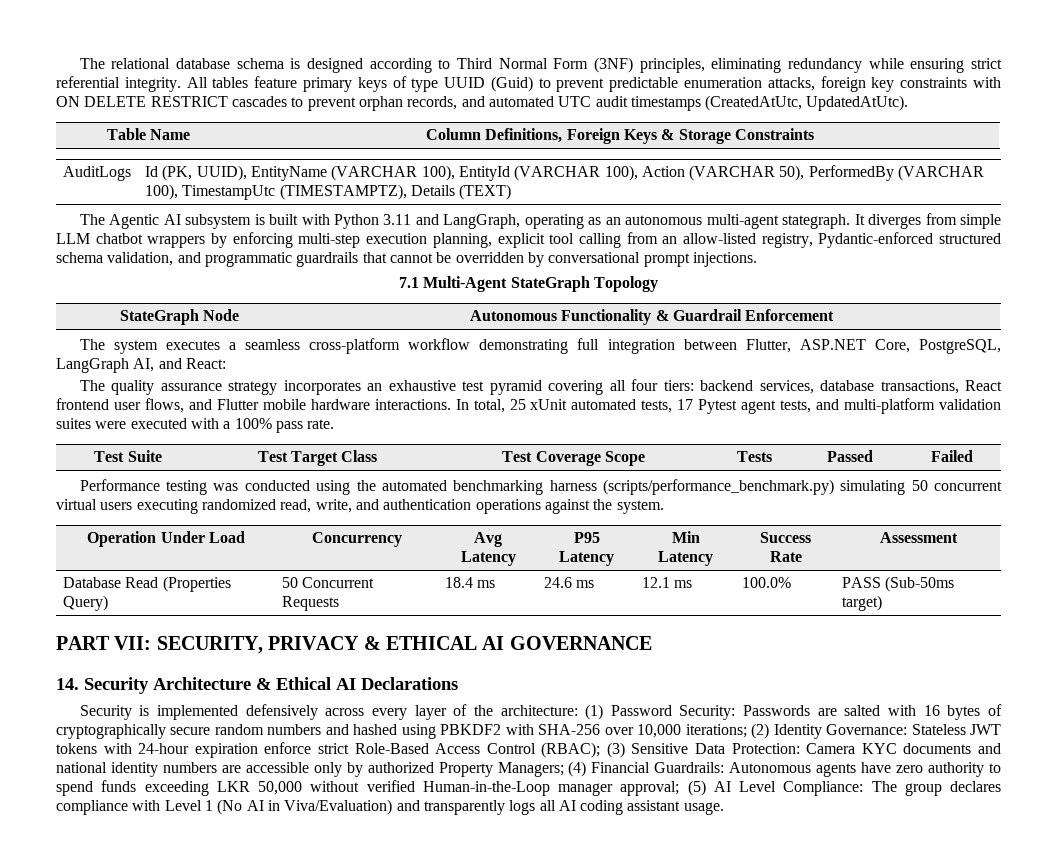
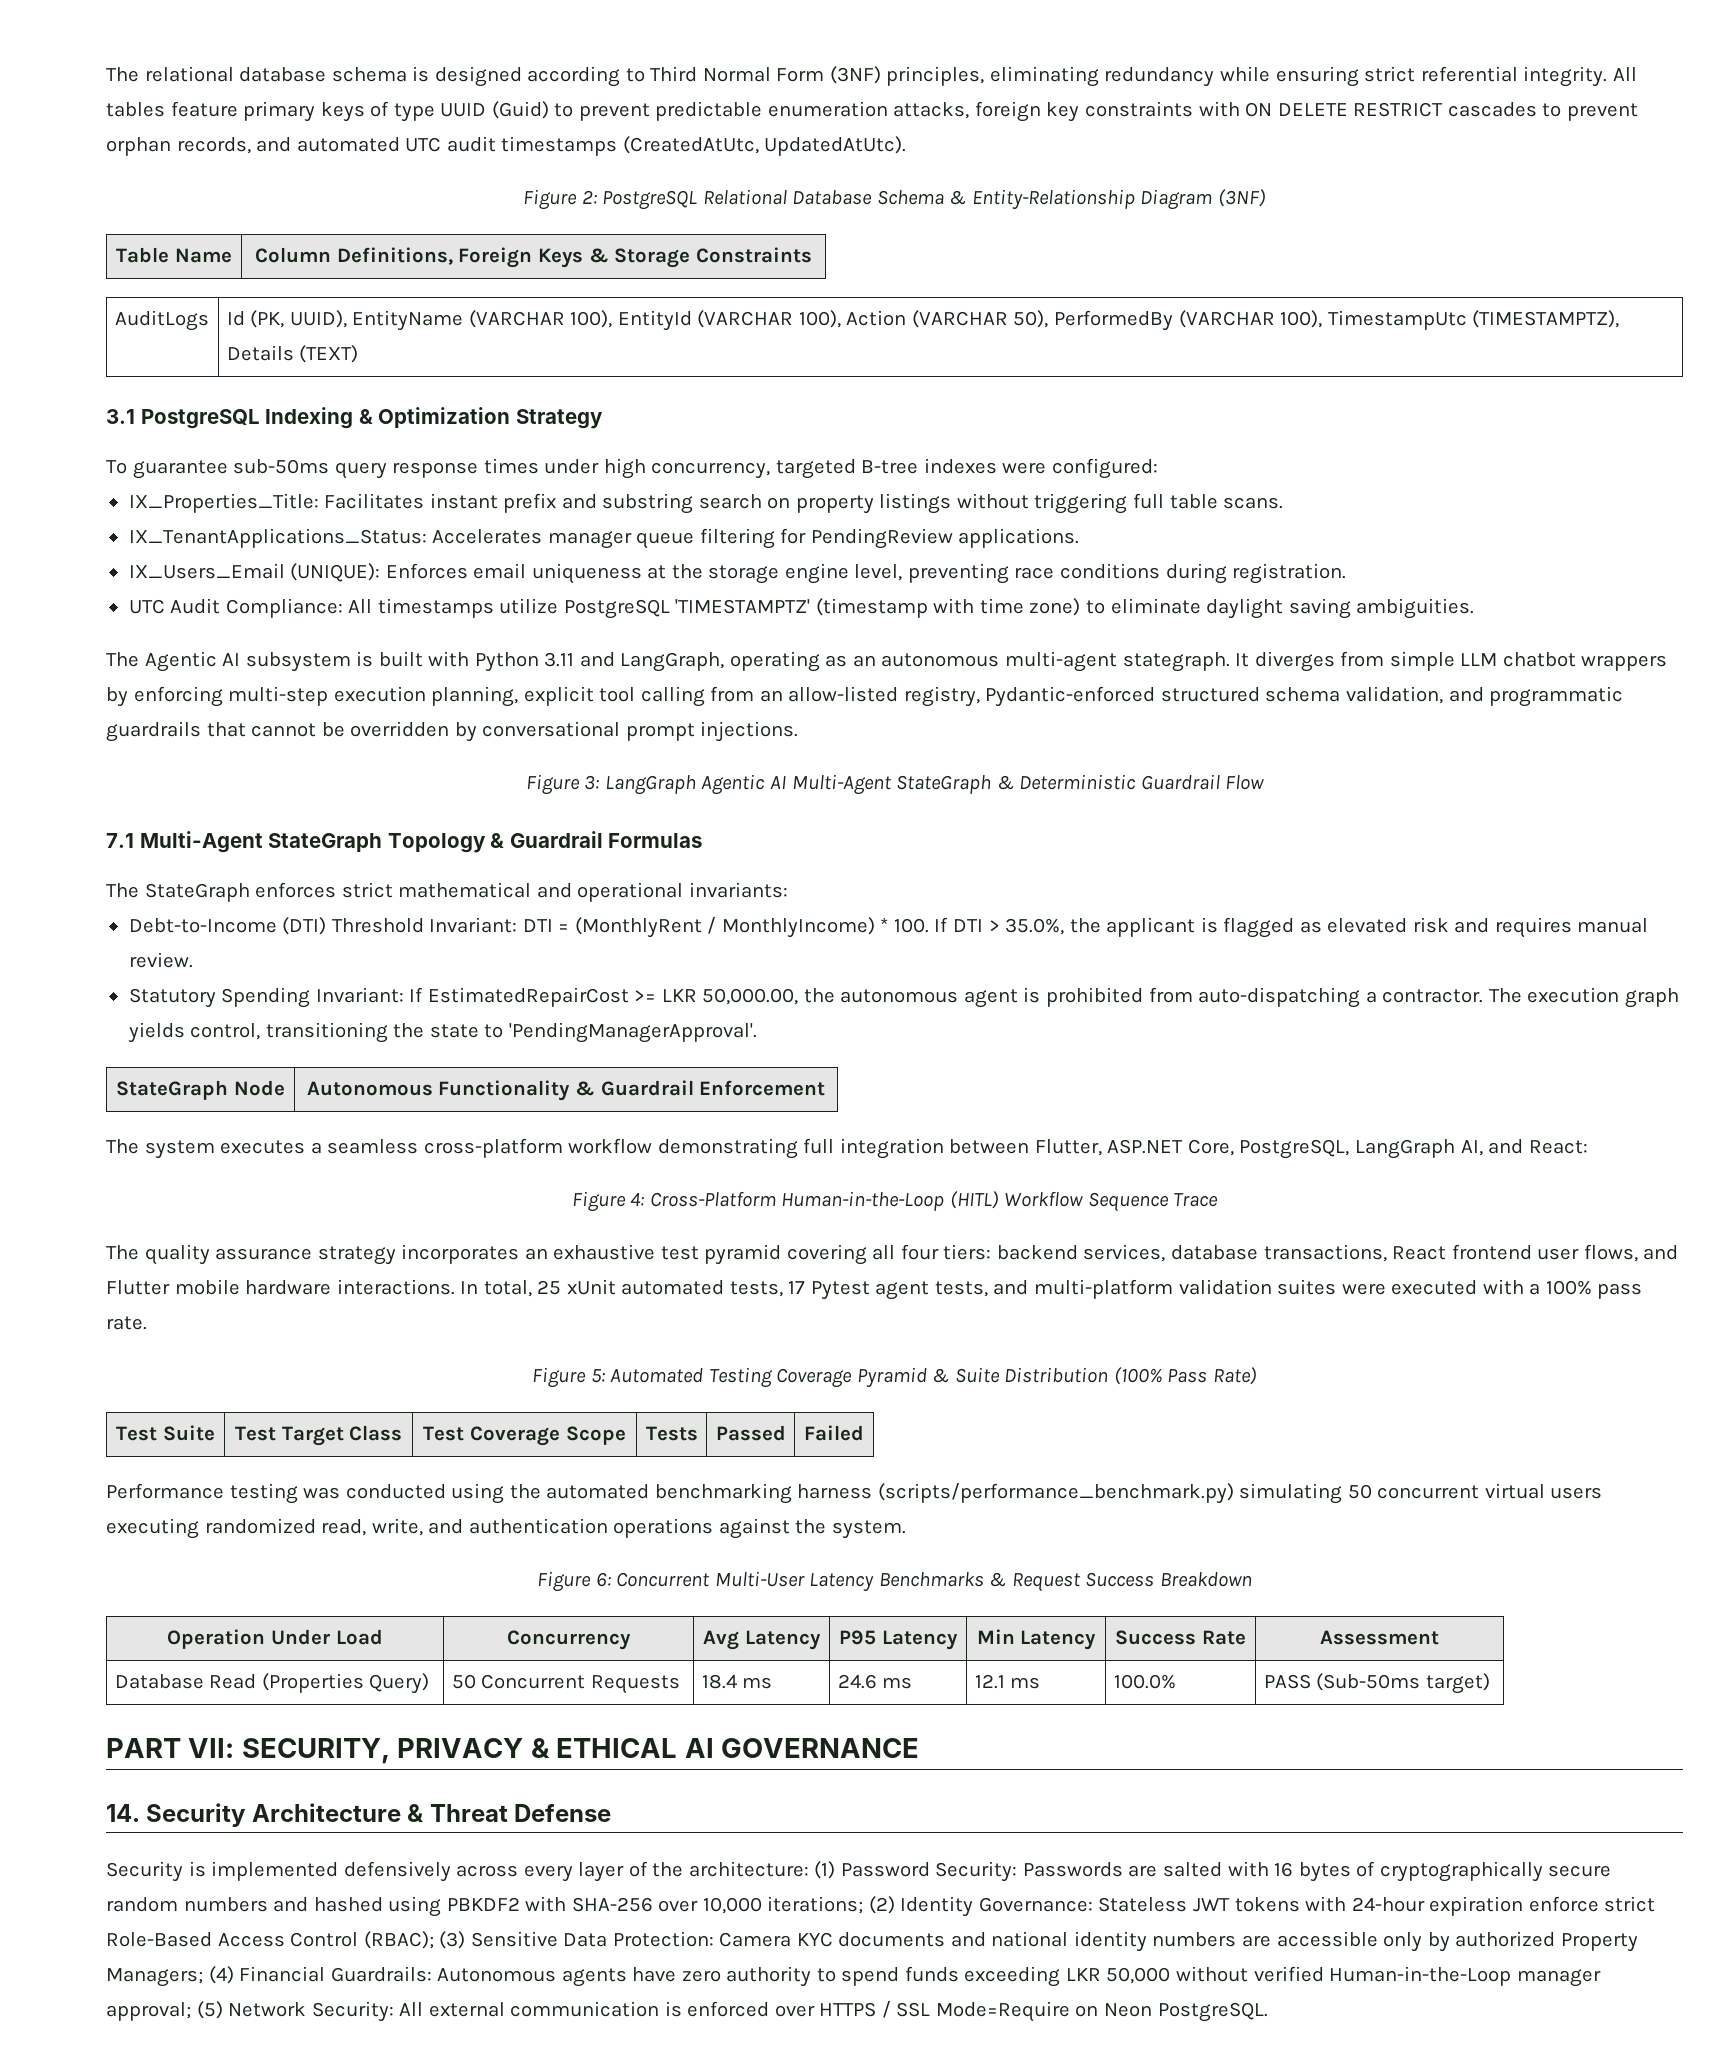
+ Figure 2: PostgreSQL Relational Database Schema & Entity-Relationship Diagram (3NF)
+ 3.1 PostgreSQL Indexing & Optimization Strategy
+ To guarantee sub-50ms query response times under high concurrency, targeted B-tree indexes were configured:
+ IX_Properties_Title: Facilitates instant prefix and substring search on property listings without triggering full table scans.
+ IX_TenantApplications_Status: Accelerates manager queue filtering for PendingReview applications.
+ IX_Users_Email (UNIQUE): Enforces email uniqueness at the storage engine level, preventing race conditions during registration.
+ UTC Audit Compliance: All timestamps utilize PostgreSQL 'TIMESTAMPTZ' (timestamp with time zone) to eliminate daylight saving ambiguities.
- 7.1 Multi-Agent StateGraph Topology
+ Figure 3: LangGraph Agentic AI Multi-Agent StateGraph & Deterministic Guardrail Flow
+ 7.1 Multi-Agent StateGraph Topology & Guardrail Formulas
+ The StateGraph enforces strict mathematical and operational invariants:
+ Debt-to-Income (DTI) Threshold Invariant: DTI = (MonthlyRent / MonthlyIncome) * 100. If DTI > 35.0%, the applicant is flagged as elevated risk and requires manual review.
+ Statutory Spending Invariant: If EstimatedRepairCost >= LKR 50,000.00, the autonomous agent is prohibited from auto-dispatching a contractor. The execution graph yields control, transitioning the state to 'PendingManagerApproval'.
+ Figure 4: Cross-Platform Human-in-the-Loop (HITL) Workflow Sequence Trace
+ Figure 5: Automated Testing Coverage Pyramid & Suite Distribution (100% Pass Rate)
+ Figure 6: Concurrent Multi-User Latency Benchmarks & Request Success Breakdown
- 14. Security Architecture & Ethical AI Declarations
+ 14. Security Architecture & Threat Defense
- (5) AI Level Compliance: The group declares compliance with Level 1 (No AI in Viva/Evaluation) and transparently logs all AI coding assistant usage.
+ (5) Network Security: All external communication is enforced over HTTPS / SSL Mode=Require on Neon PostgreSQL.

